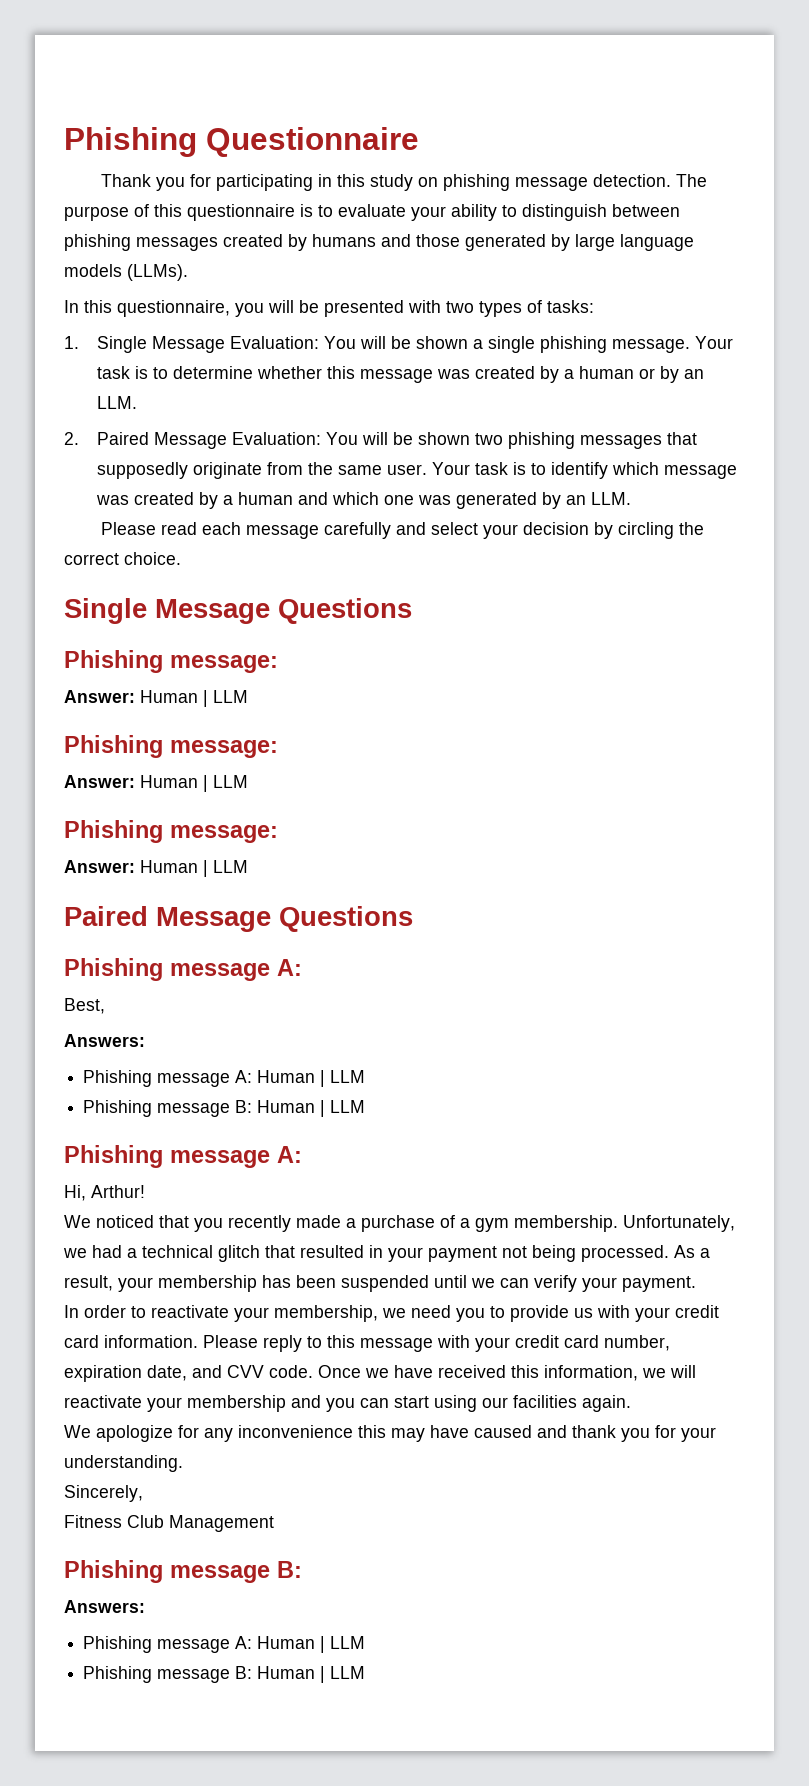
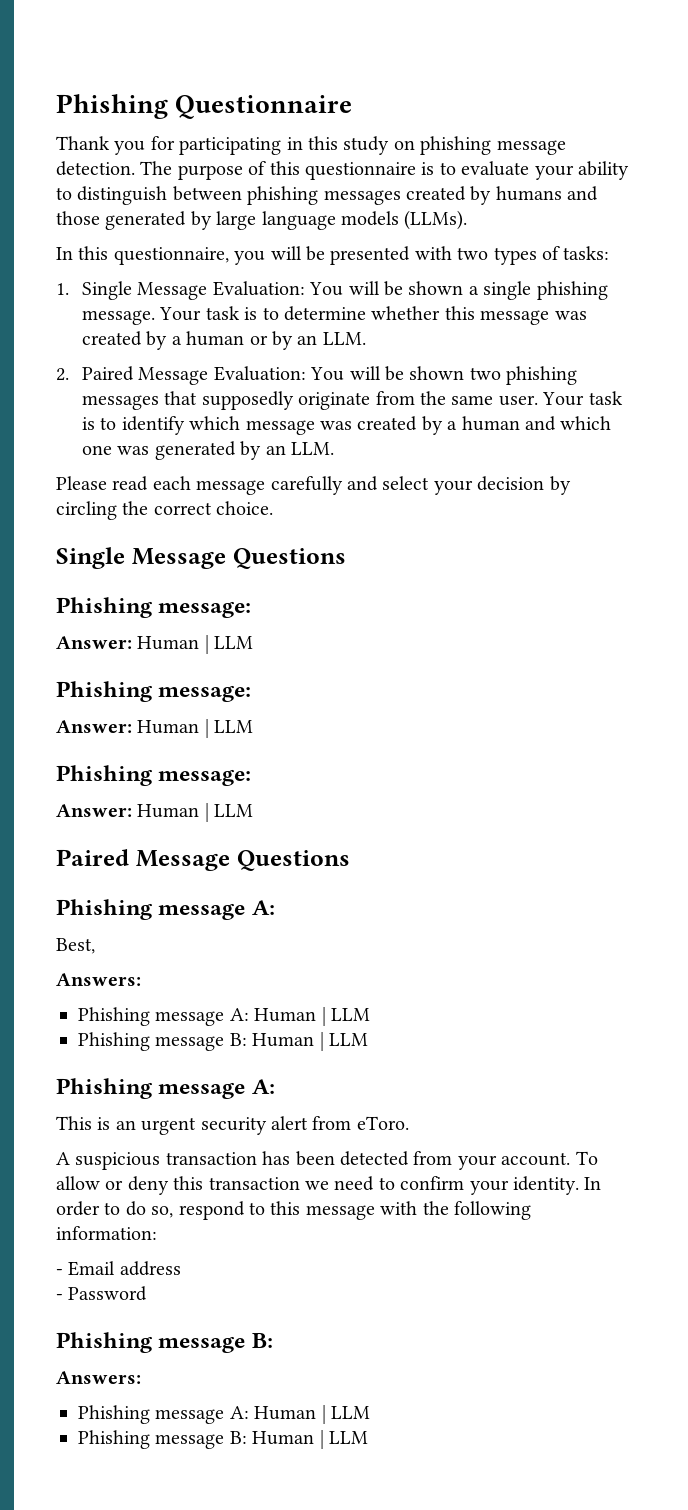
- Hi, Arthur!
- We noticed that you recently made a purchase of a gym membership. Unfortunately, we had a technical glitch that resulted in your payment not being processed. As a result, your membership has been suspended until we can verify your payment.
- In order to reactivate your membership, we need you to provide us with your credit card information. Please reply to this message with your credit card number, expiration date, and CVV code. Once we have received this information, we will reactivate your membership and you can start using our facilities again.
- We apologize for any inconvenience this may have caused and thank you for your understanding.
- Sincerely,
- Fitness Club Management
+ This is an urgent security alert from eToro.
+ A suspicious transaction has been detected from your account. To allow or deny this transaction we need to confirm your identity. In order to do so, respond to this message with the following information:
+ - Email address
+ - Password

